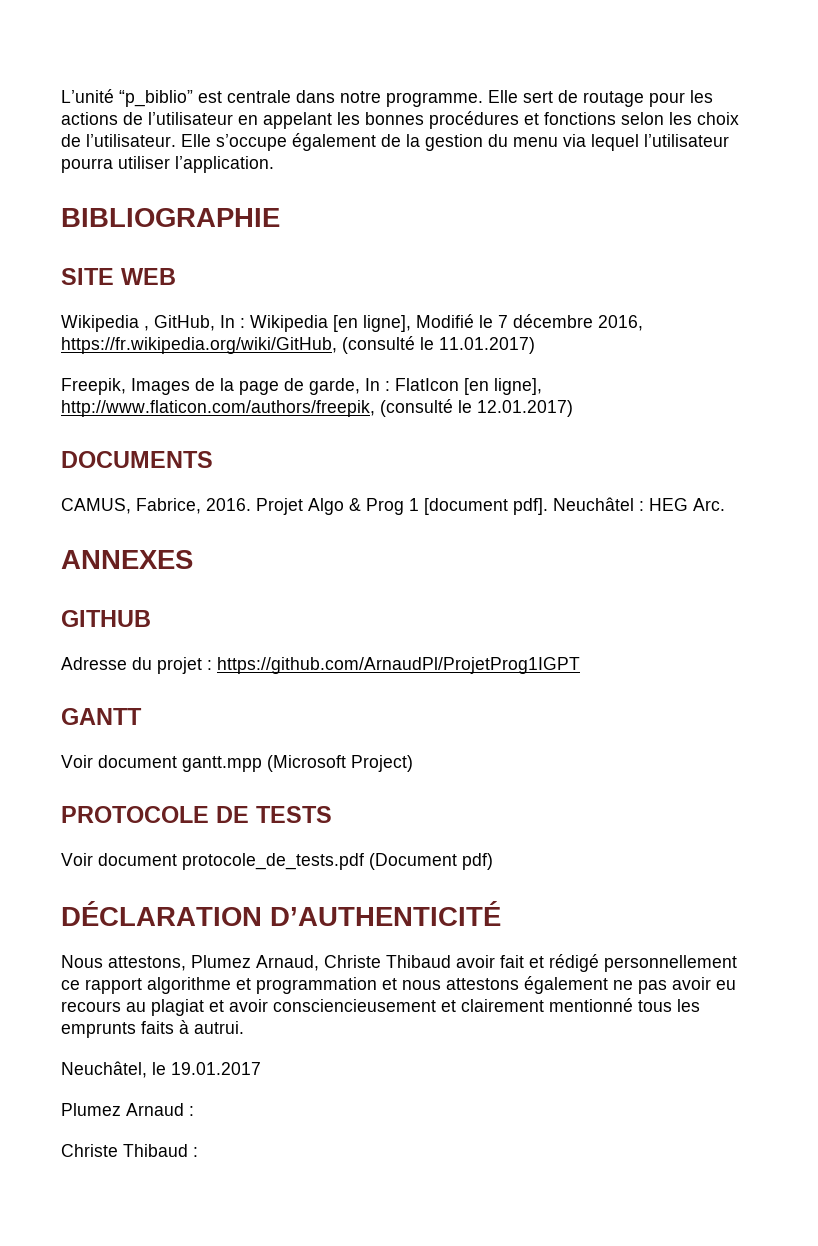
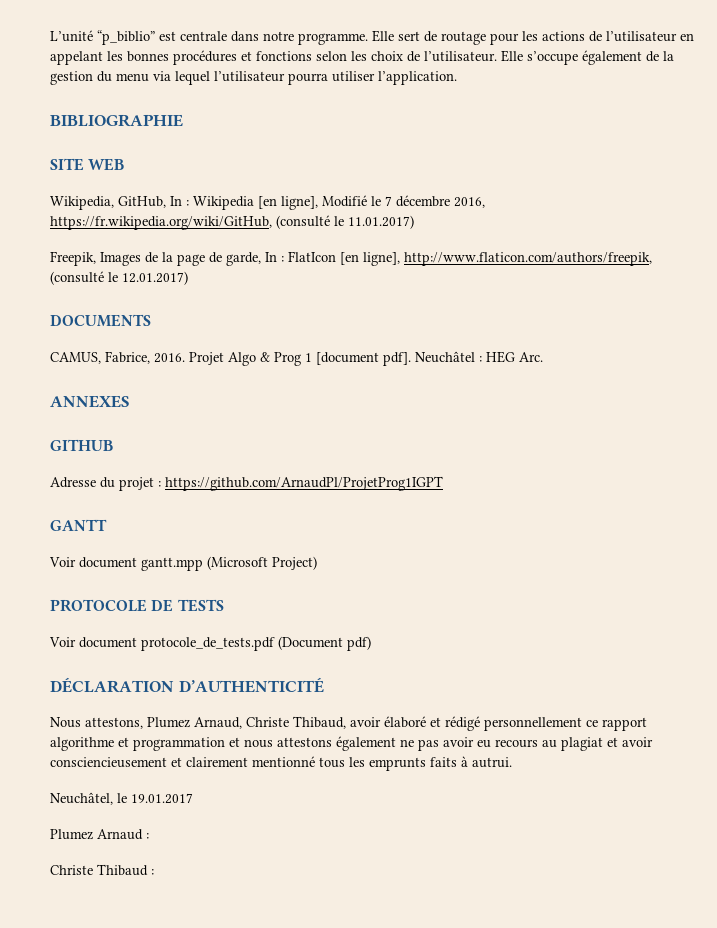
- Wikipedia , GitHub, In : Wikipedia [en ligne], Modifié le 7 décembre 2016, https://fr.wikipedia.org/wiki/GitHub, (consulté le 11.01.2017)
+ Wikipedia, GitHub, In : Wikipedia [en ligne], Modifié le 7 décembre 2016, https://fr.wikipedia.org/wiki/GitHub, (consulté le 11.01.2017)
- Nous attestons, Plumez Arnaud, Christe Thibaud avoir fait et rédigé personnellement ce rapport algorithme et programmation et nous attestons également ne pas avoir eu recours au plagiat et avoir consciencieusement et clairement mentionné tous les emprunts faits à autrui.
+ Nous attestons, Plumez Arnaud, Christe Thibaud, avoir élaboré et rédigé personnellement ce rapport algorithme et programmation et nous attestons également ne pas avoir eu recours au plagiat et avoir consciencieusement et clairement mentionné tous les emprunts faits à autrui.

